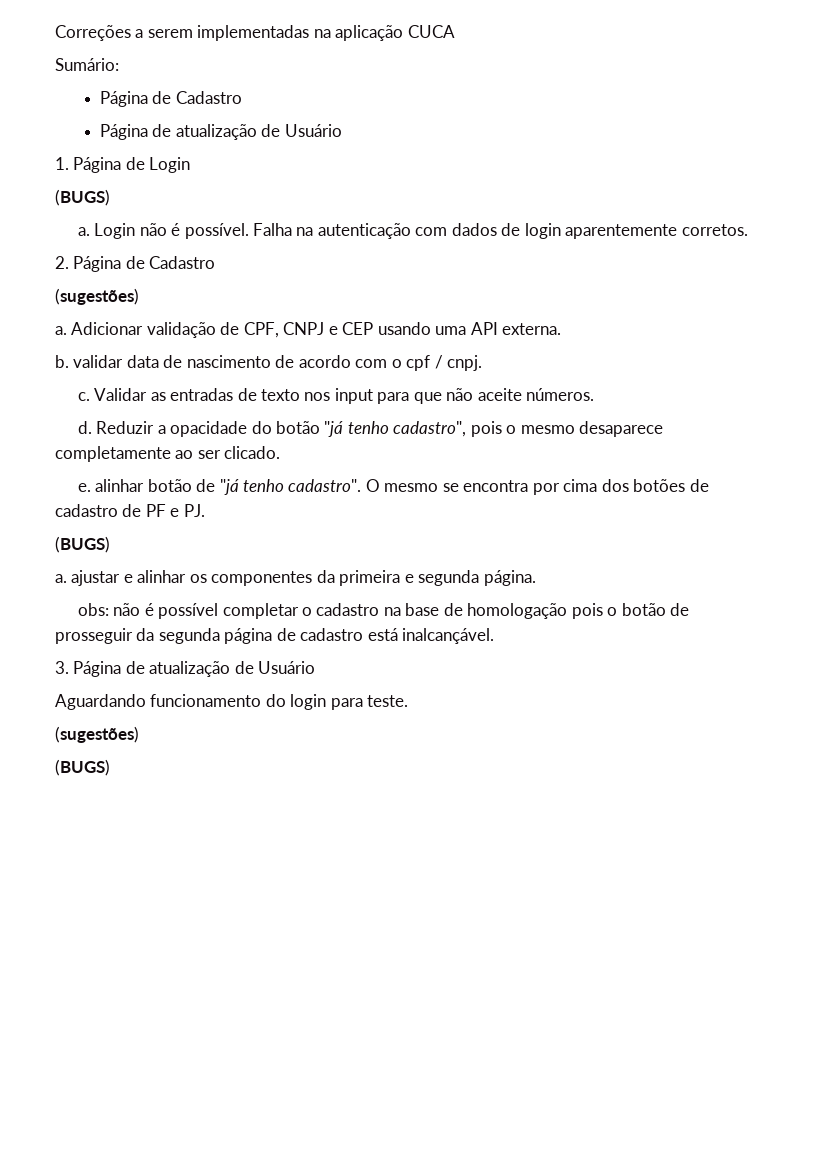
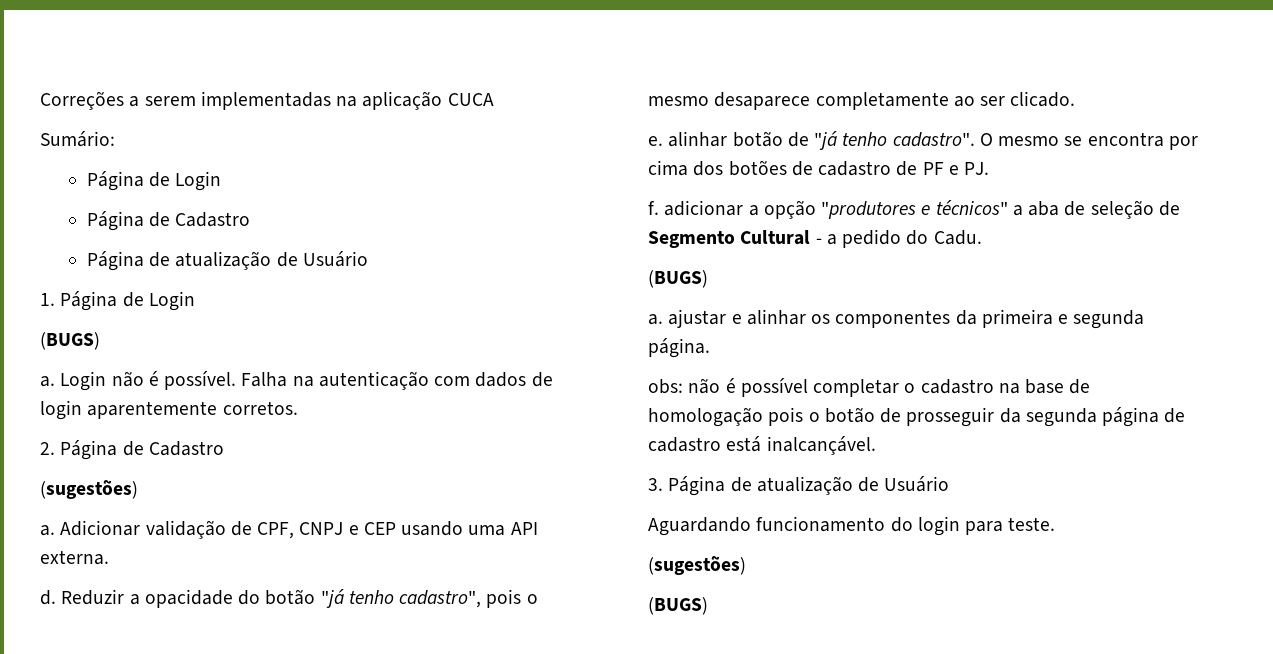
  Sumário:
+ Página de Login
- b. validar data de nascimento de acordo com o cpf / cnpj.
- c. Validar as entradas de texto nos input para que não aceite números.
+ f. adicionar a opção "produtores e técnicos" a aba de seleção de Segmento Cultural - a pedido do Cadu.

